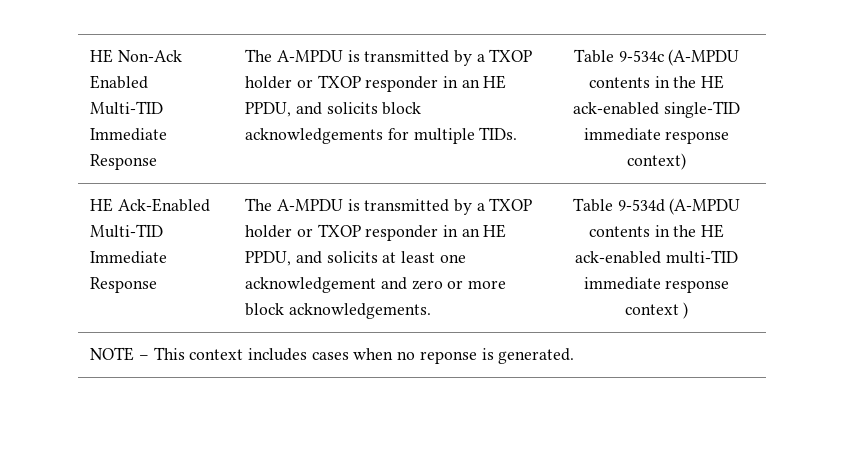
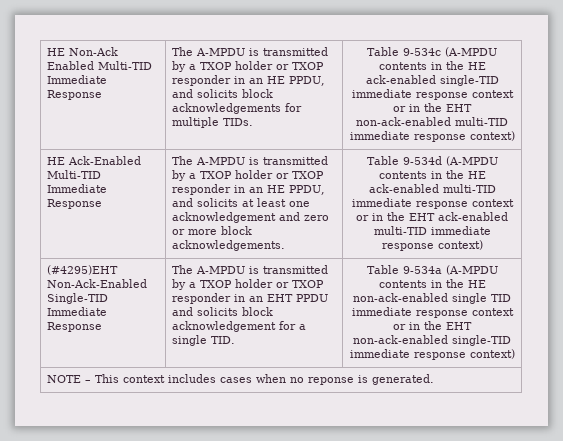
- Table 9-534c (A-MPDU contents in the HE ack-enabled single-TID immediate response context)
+ Table 9-534c (A-MPDU contents in the HE ack-enabled single-TID immediate response context or in the EHT non-ack-enabled multi-TID immediate response context)
- Table 9-534d (A-MPDU contents in the HE ack-enabled multi-TID immediate response context )
+ Table 9-534d (A-MPDU contents in the HE ack-enabled multi-TID immediate response context or in the EHT ack-enabled multi-TID immediate response context)
+ (#4295)EHT Non-Ack-Enabled Single-TID Immediate Response | The A-MPDU is transmitted by a TXOP holder or TXOP responder in an EHT PPDU and solicits block acknowledgement for a single TID. | Table 9-534a (A-MPDU contents in the HE non-ack-enabled single TID immediate response context or in the EHT non-ack-enabled single-TID immediate response context)

